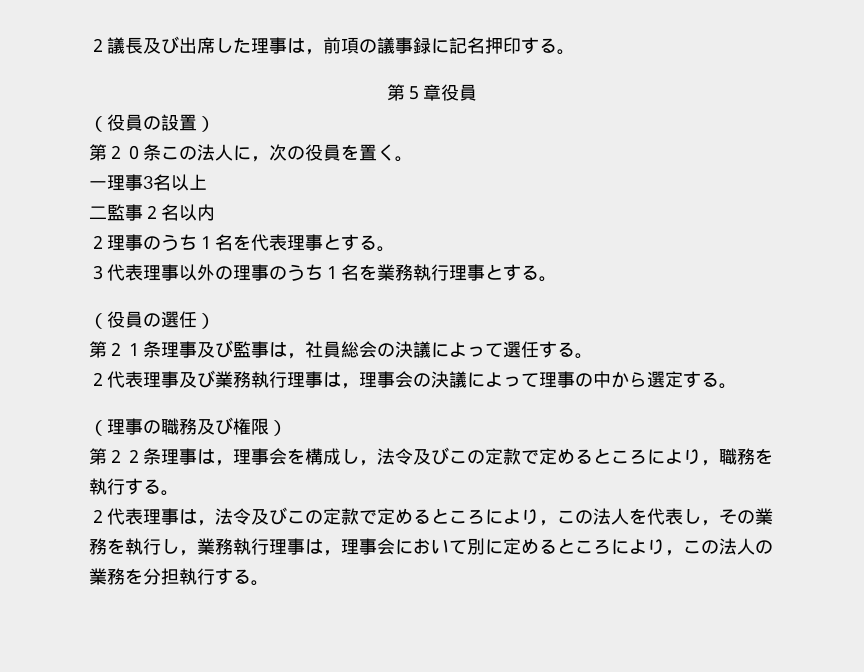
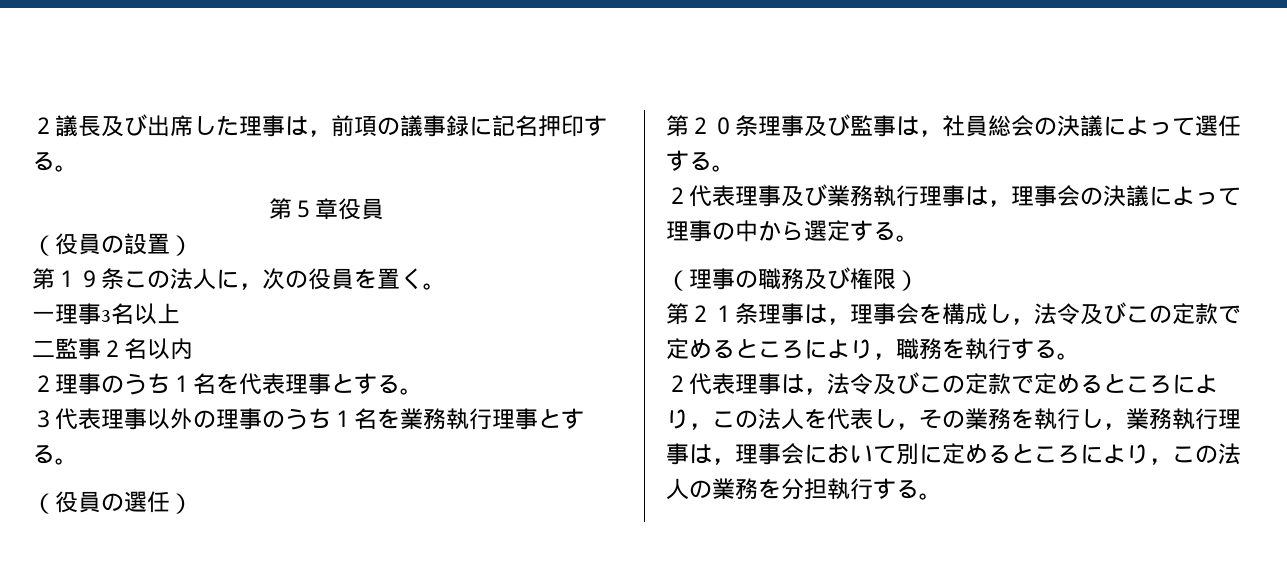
- 第２０条この法人に，次の役員を置く。
+ 第１９条この法人に，次の役員を置く。
- 第２１条理事及び監事は，社員総会の決議によって選任する。
+ 第２０条理事及び監事は，社員総会の決議によって選任する。
- 第２２条理事は，理事会を構成し，法令及びこの定款で定めるところにより，職務を執行する。
+ 第２１条理事は，理事会を構成し，法令及びこの定款で定めるところにより，職務を執行する。

